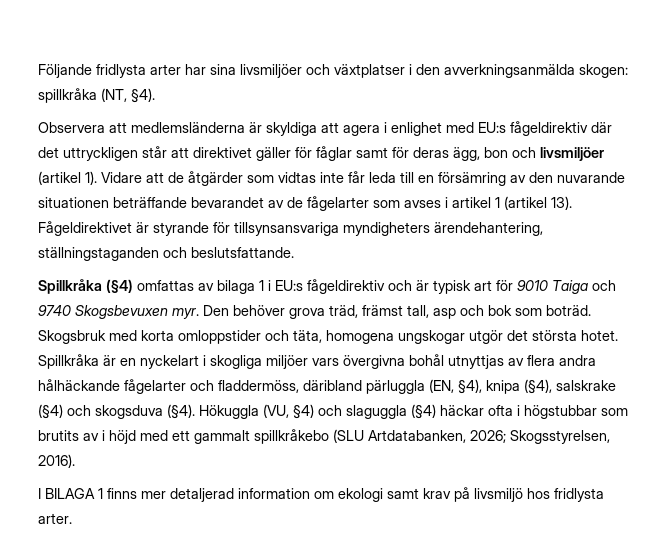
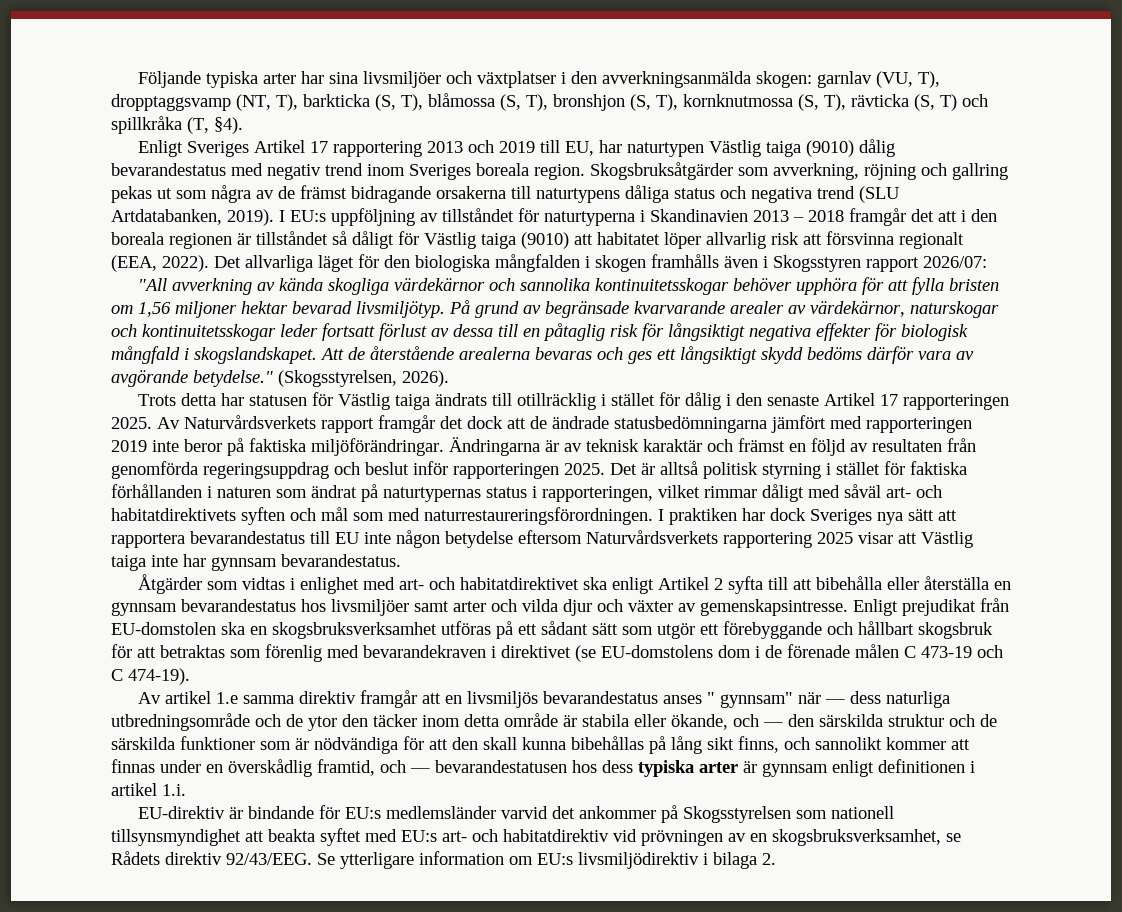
- Följande fridlysta arter har sina livsmiljöer och växtplatser i den avverkningsanmälda skogen: spillkråka (NT, §4).
- Observera att medlemsländerna är skyldiga att agera i enlighet med EU:s fågeldirektiv där det uttryckligen står att direktivet gäller för fåglar samt för deras ägg, bon och livsmiljöer (artikel 1). Vidare att de åtgärder som vidtas inte får leda till en försämring av den nuvarande situationen beträffande bevarandet av de fågelarter som avses i artikel 1 (artikel 13). Fågeldirektivet är styrande för tillsynsansvariga myndigheters ärendehantering, ställningstaganden och beslutsfattande.
- Spillkråka (§4) omfattas av bilaga 1 i EU:s fågeldirektiv och är typisk art för 9010 Taiga och 9740 Skogsbevuxen myr. Den behöver grova träd, främst tall, asp och bok som boträd. Skogsbruk med korta omloppstider och täta, homogena ungskogar utgör det största hotet. Spillkråka är en nyckelart i skogliga miljöer vars övergivna bohål utnyttjas av flera andra hålhäckande fågelarter och fladdermöss, däribland pärluggla (EN, §4), knipa (§4), salskrake (§4) och skogsduva (§4). Hökuggla (VU, §4) och slaguggla (§4) häckar ofta i högstubbar som brutits av i höjd med ett gammalt spillkråkebo (SLU Artdatabanken, 2026; Skogsstyrelsen, 2016).
- I BILAGA 1 finns mer detaljerad information om ekologi samt krav på livsmiljö hos fridlysta arter.
+ Följande typiska arter har sina livsmiljöer och växtplatser i den avverkningsanmälda skogen: garnlav (VU, T), dropptaggsvamp (NT, T), barkticka (S, T), blåmossa (S, T), bronshjon (S, T), kornknutmossa (S, T), rävticka (S, T) och spillkråka (T, §4).
+ Enligt Sveriges Artikel 17 rapportering 2013 och 2019 till EU, har naturtypen Västlig taiga (9010) dålig bevarandestatus med negativ trend inom Sveriges boreala region. Skogsbruksåtgärder som avverkning, röjning och gallring pekas ut som några av de främst bidragande orsakerna till naturtypens dåliga status och negativa trend (SLU Artdatabanken, 2019). I EU:s uppföljning av tillståndet för naturtyperna i Skandinavien 2013 – 2018 framgår det att i den boreala regionen är tillståndet så dåligt för Västlig taiga (9010) att habitatet löper allvarlig risk att försvinna regionalt (EEA, 2022). Det allvarliga läget för den biologiska mångfalden i skogen framhålls även i Skogsstyren rapport 2026/07:
+ "All avverkning av kända skogliga värdekärnor och sannolika kontinuitetsskogar behöver upphöra för att fylla bristen om 1,56 miljoner hektar bevarad livsmiljötyp. På grund av begränsade kvarvarande arealer av värdekärnor, naturskogar och kontinuitetsskogar leder fortsatt förlust av dessa till en påtaglig risk för långsiktigt negativa effekter för biologisk mångfald i skogslandskapet. Att de återstående arealerna bevaras och ges ett långsiktigt skydd bedöms därför vara av avgörande betydelse." (Skogsstyrelsen, 2026).
+ Trots detta har statusen för Västlig taiga ändrats till otillräcklig i stället för dålig i den senaste Artikel 17 rapporteringen 2025. Av Naturvårdsverkets rapport framgår det dock att de ändrade statusbedömningarna jämfört med rapporteringen 2019 inte beror på faktiska miljöförändringar. Ändringarna är av teknisk karaktär och främst en följd av resultaten från genomförda regeringsuppdrag och beslut inför rapporteringen 2025. Det är alltså politisk styrning i stället för faktiska förhållanden i naturen som ändrat på naturtypernas status i rapporteringen, vilket rimmar dåligt med såväl art- och habitatdirektivets syften och mål som med naturrestaureringsförordningen. I praktiken har dock Sveriges nya sätt att rapportera bevarandestatus till EU inte någon betydelse eftersom Naturvårdsverkets rapportering 2025 visar att Västlig taiga inte har gynnsam bevarandestatus.
+ Åtgärder som vidtas i enlighet med art- och habitatdirektivet ska enligt Artikel 2 syfta till att bibehålla eller återställa en gynnsam bevarandestatus hos livsmiljöer samt arter och vilda djur och växter av gemenskapsintresse. Enligt prejudikat från EU-domstolen ska en skogsbruksverksamhet utföras på ett sådant sätt som utgör ett förebyggande och hållbart skogsbruk för att betraktas som förenlig med bevarandekraven i direktivet (se EU-domstolens dom i de förenade målen C 473-19 och C 474-19).
+ Av artikel 1.e samma direktiv framgår att en livsmiljös bevarandestatus anses " gynnsam" när — dess naturliga utbredningsområde och de ytor den täcker inom detta område är stabila eller ökande, och — den särskilda struktur och de särskilda funktioner som är nödvändiga för att den skall kunna bibehållas på lång sikt finns, och sannolikt kommer att finnas under en överskådlig framtid, och — bevarandestatusen hos dess typiska arter är gynnsam enligt definitionen i artikel 1.i.
+ EU-direktiv är bindande för EU:s medlemsländer varvid det ankommer på Skogsstyrelsen som nationell tillsynsmyndighet att beakta syftet med EU:s art- och habitatdirektiv vid prövningen av en skogsbruksverksamhet, se Rådets direktiv 92/43/EEG. Se ytterligare information om EU:s livsmiljödirektiv i bilaga 2.

